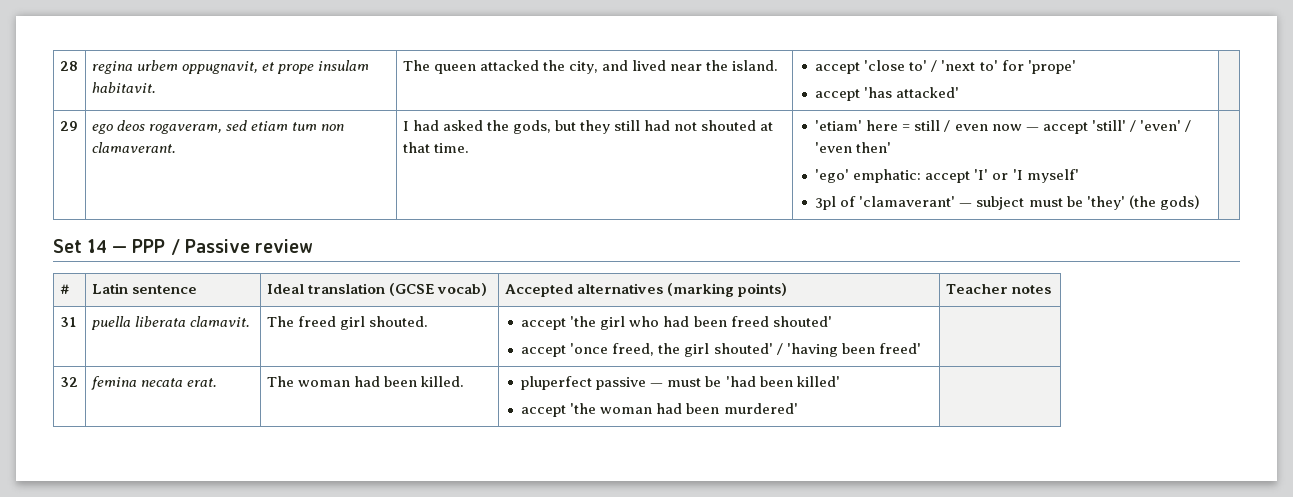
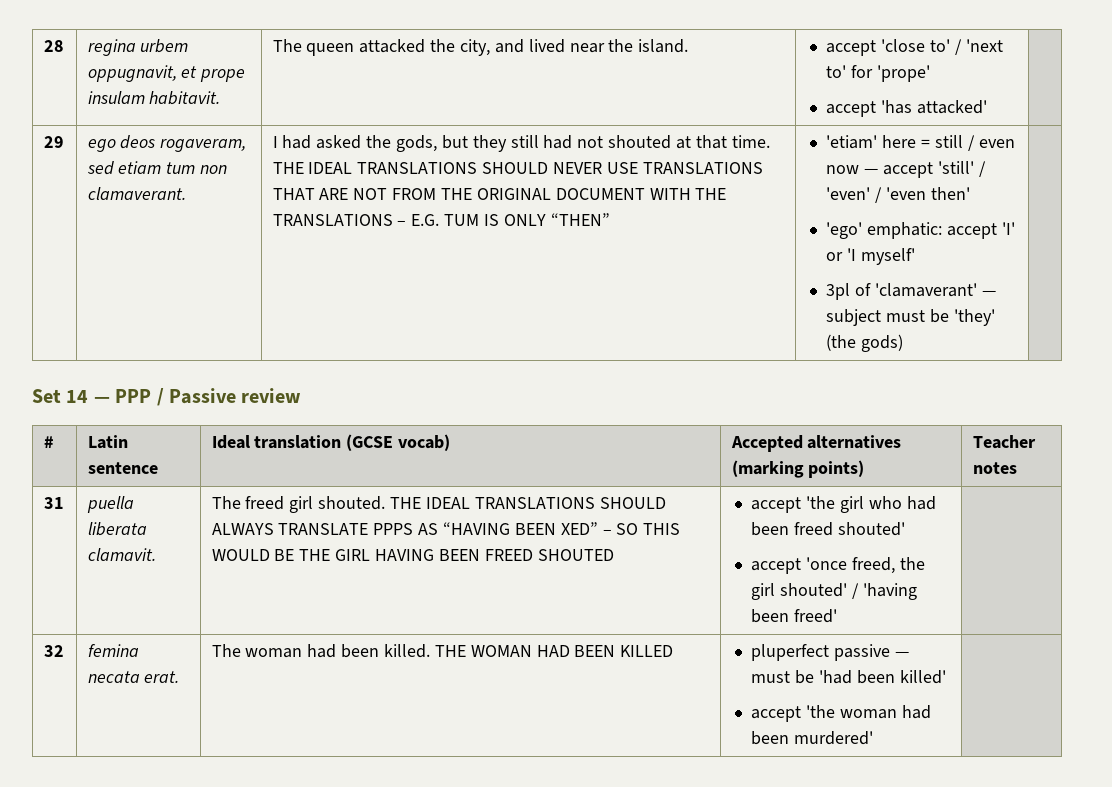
+ THE IDEAL TRANSLATIONS SHOULD NEVER USE TRANSLATIONS THAT ARE NOT FROM THE ORIGINAL DOCUMENT WITH THE TRANSLATIONS – E.G. TUM IS ONLY “THEN”
+ THE IDEAL TRANSLATIONS SHOULD ALWAYS TRANSLATE PPPS AS “HAVING BEEN XED” – SO THIS WOULD BE THE GIRL HAVING BEEN FREED SHOUTED
- 32 | femina necata erat. | The woman had been killed. | pluperfect passive — must be 'had been killed'
+ 32 | femina necata erat. | The woman had been killed. THE WOMAN HAD BEEN KILLED | pluperfect passive — must be 'had been killed'

